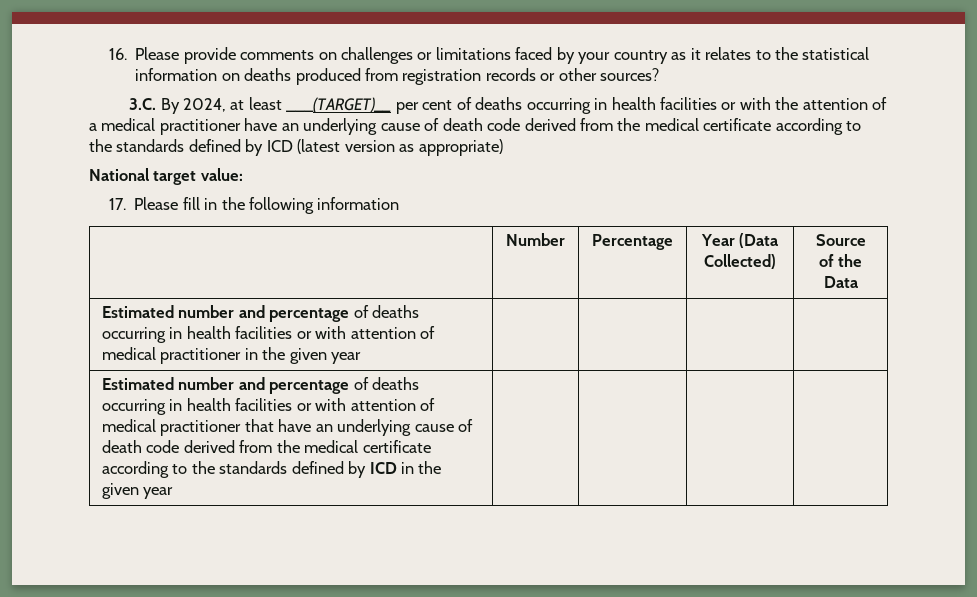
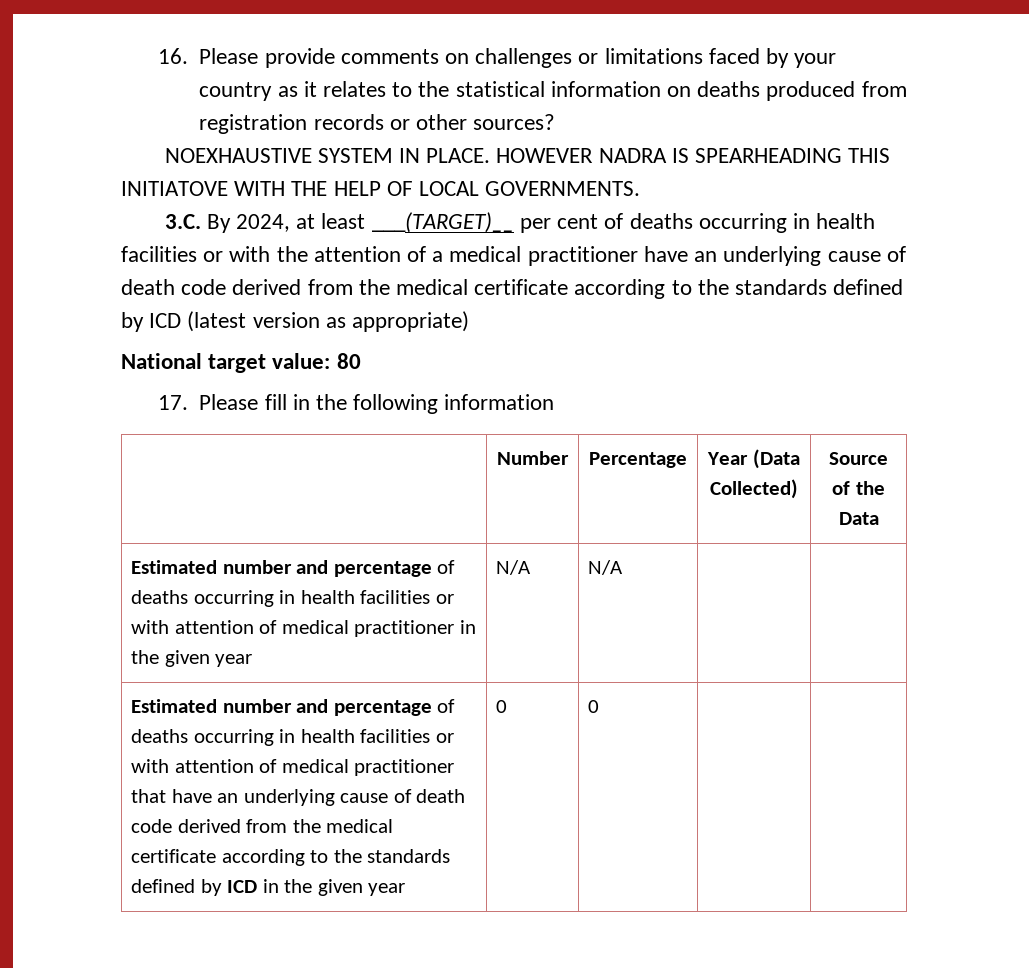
+ NOEXHAUSTIVE SYSTEM IN PLACE. HOWEVER NADRA IS SPEARHEADING THIS INITIATOVE WITH THE HELP OF LOCAL GOVERNMENTS.
- National target value:
+ National target value: 80
- Estimated number and percentage of deaths occurring in health facilities or with attention of medical practitioner in the given year | | | |
+ Estimated number and percentage of deaths occurring in health facilities or with attention of medical practitioner in the given year | N/A | N/A | |
+ 0 | 0

